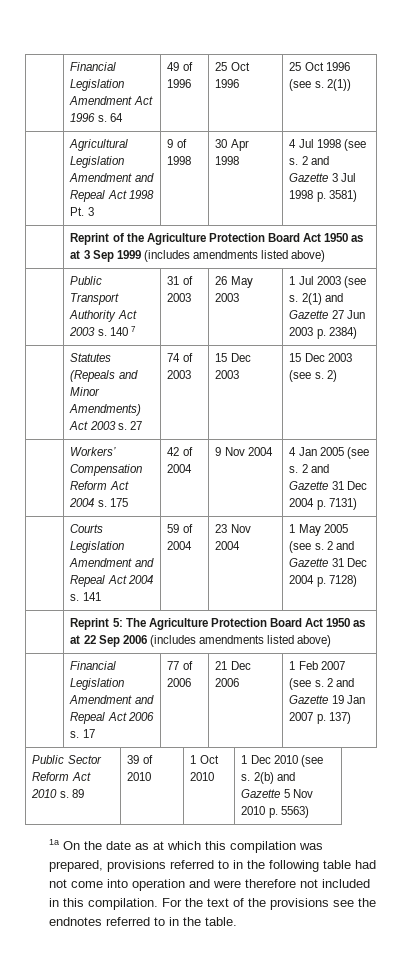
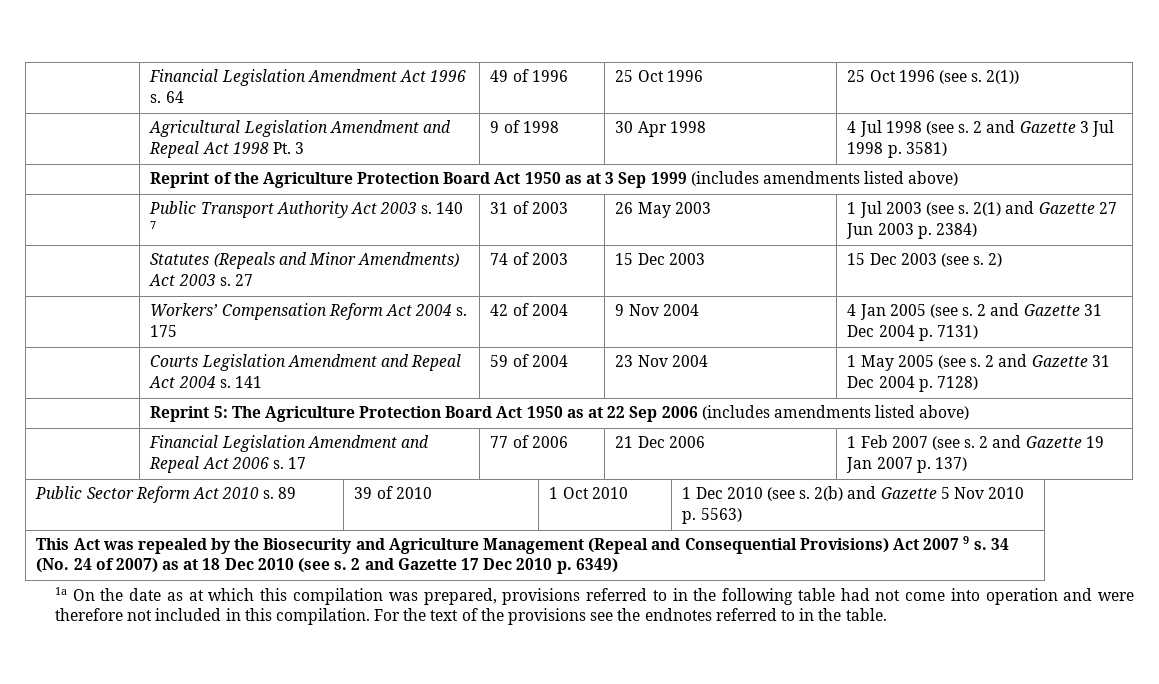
+ This Act was repealed by the Biosecurity and Agriculture Management (Repeal and Consequential Provisions) Act 2007 9 s. 34 (No. 24 of 2007) as at 18 Dec 2010 (see s. 2 and Gazette 17 Dec 2010 p. 6349)

